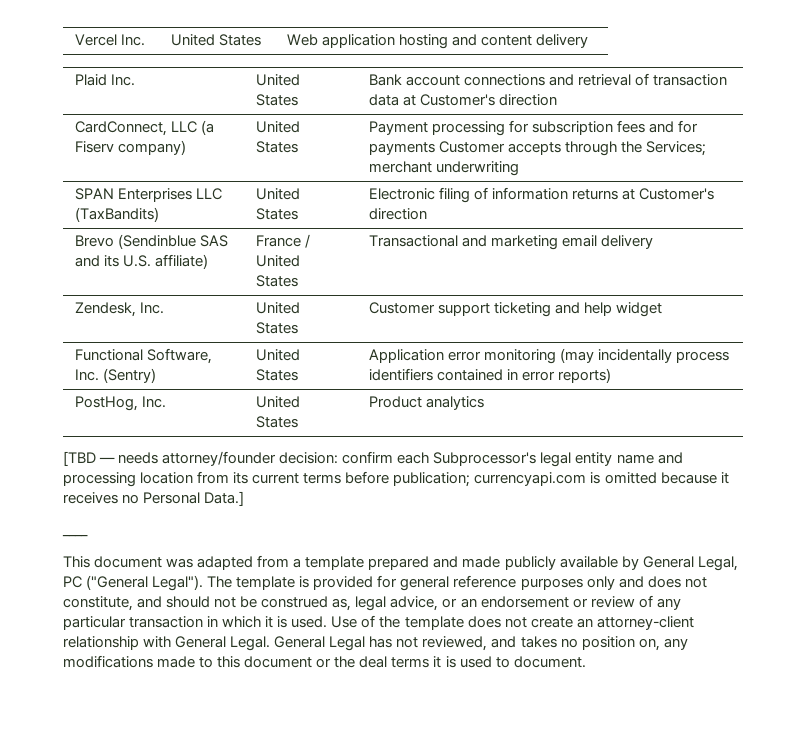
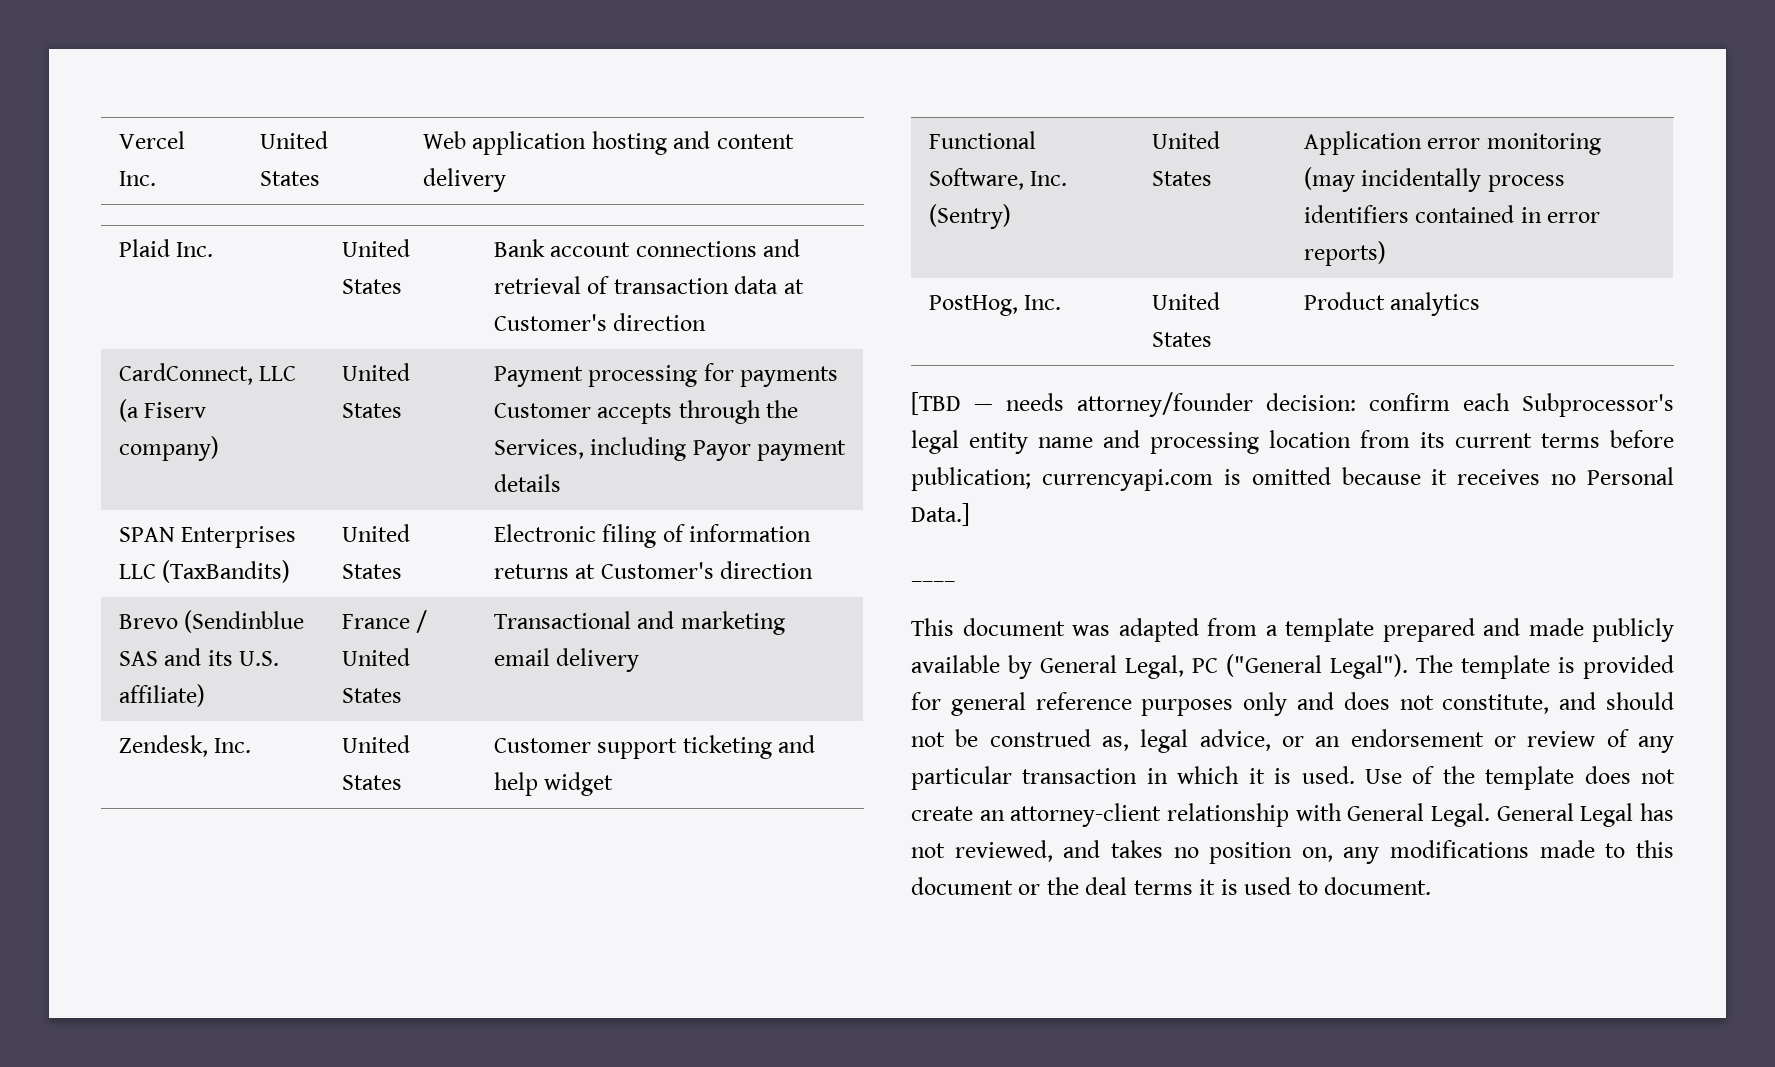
- CardConnect, LLC (a Fiserv company) | United States | Payment processing for subscription fees and for payments Customer accepts through the Services; merchant underwriting
+ CardConnect, LLC (a Fiserv company) | United States | Payment processing for payments Customer accepts through the Services, including Payor payment details

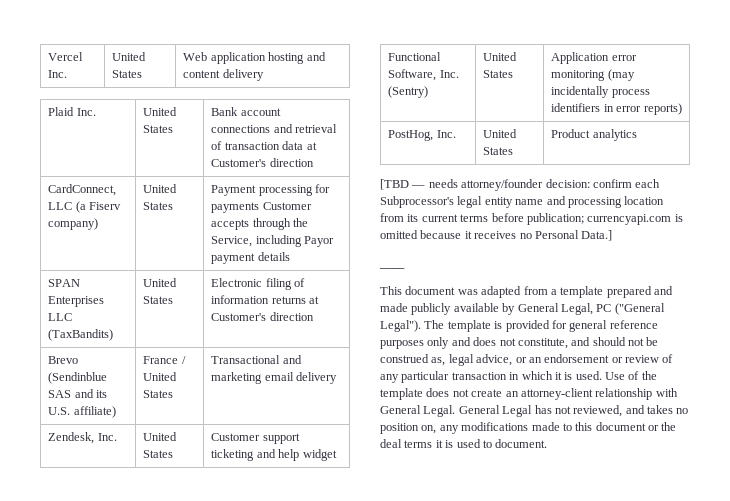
- CardConnect, LLC (a Fiserv company) | United States | Payment processing for payments Customer accepts through the Services, including Payor payment details
+ CardConnect, LLC (a Fiserv company) | United States | Payment processing for payments Customer accepts through the Service, including Payor payment details
- Functional Software, Inc. (Sentry) | United States | Application error monitoring (may incidentally process identifiers contained in error reports)
+ Functional Software, Inc. (Sentry) | United States | Application error monitoring (may incidentally process identifiers in error reports)

